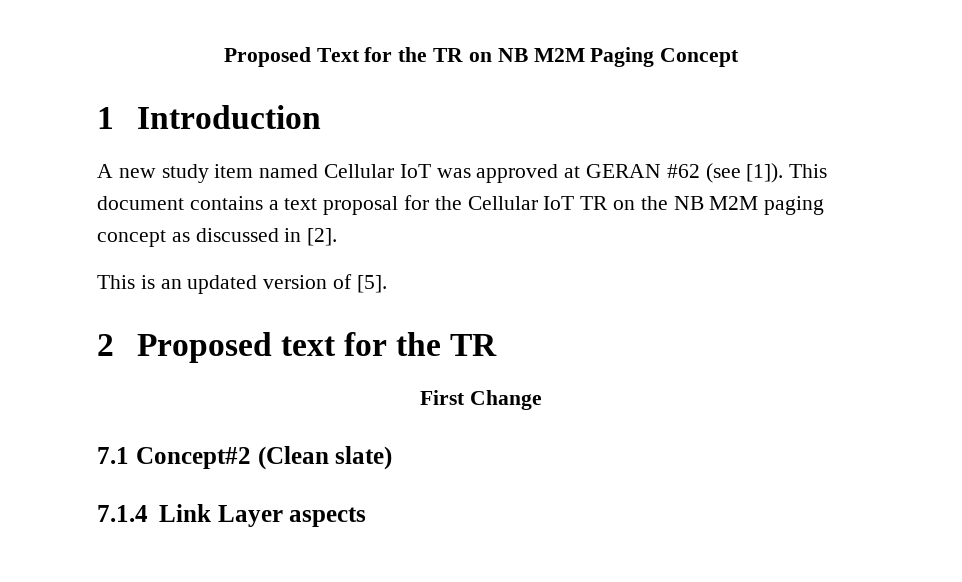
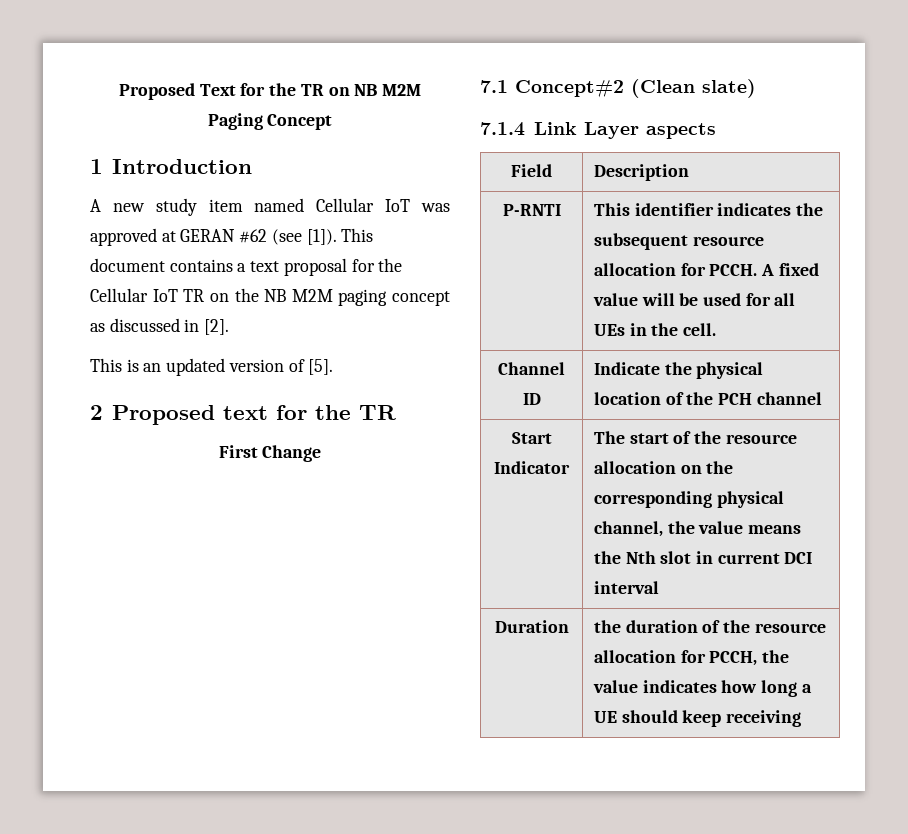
+ Field | Description
+ P-RNTI | This identifier indicates the subsequent resource allocation for PCCH. A fixed value will be used for all UEs in the cell.
+ Channel ID | Indicate the physical location of the PCH channel
+ Start Indicator | The start of the resource allocation on the corresponding physical channel, the value means the Nth slot in current DCI interval
+ Duration | the duration of the resource allocation for PCCH, the value indicates how long a UE should keep receiving

